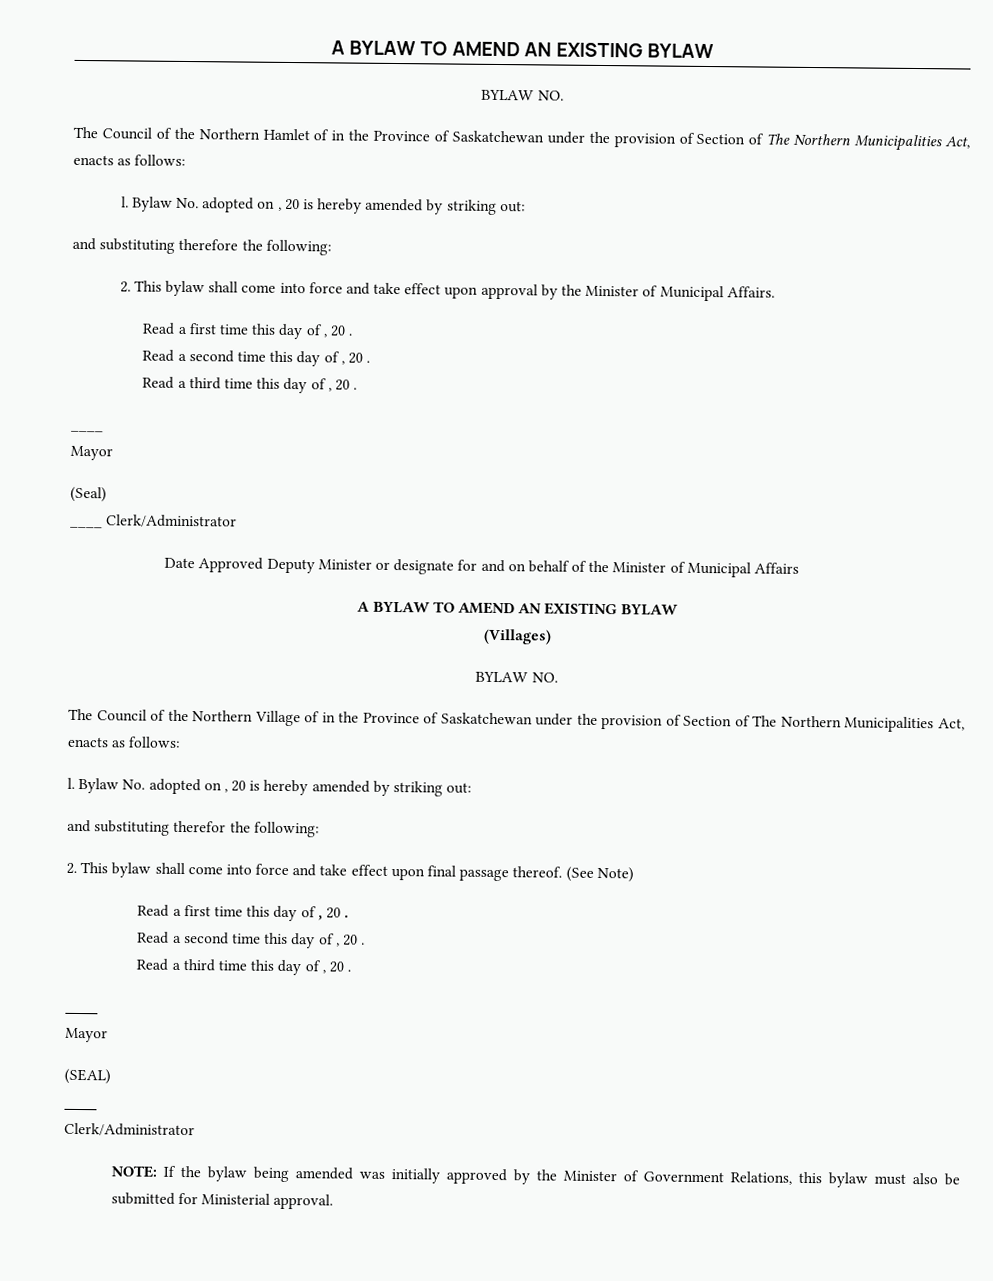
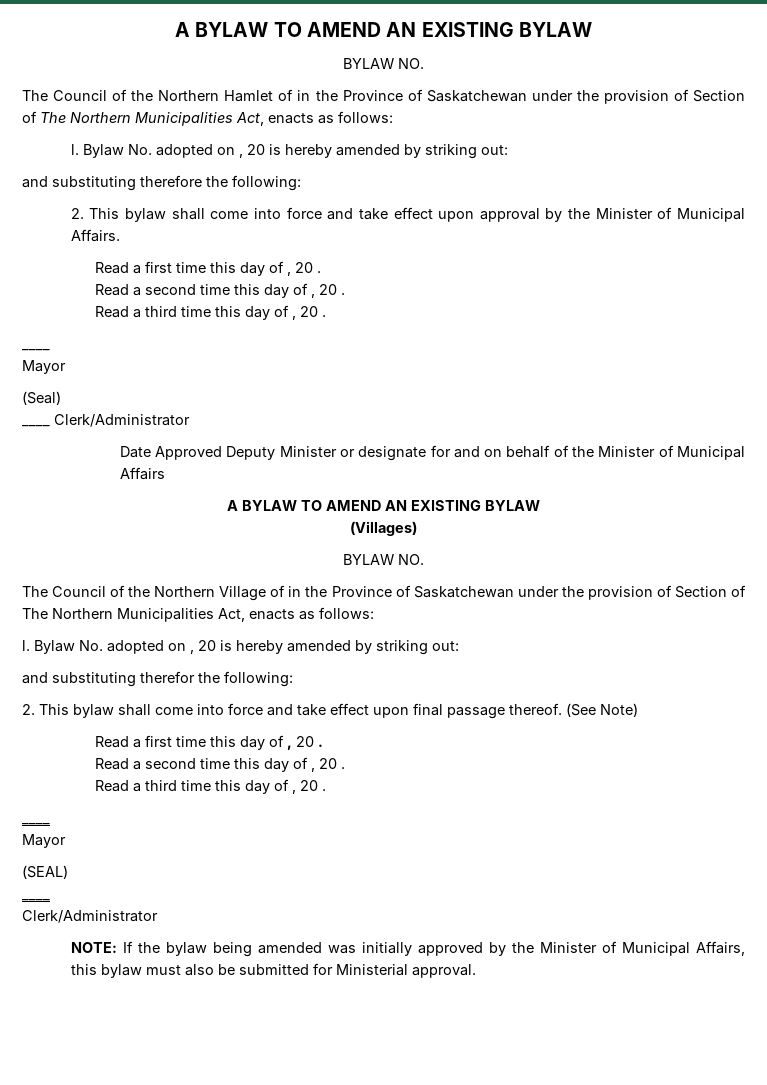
- NOTE: If the bylaw being amended was initially approved by the Minister of Government Relations, this bylaw must also be submitted for Ministerial approval.
+ NOTE: If the bylaw being amended was initially approved by the Minister of Municipal Affairs, this bylaw must also be submitted for Ministerial approval.

